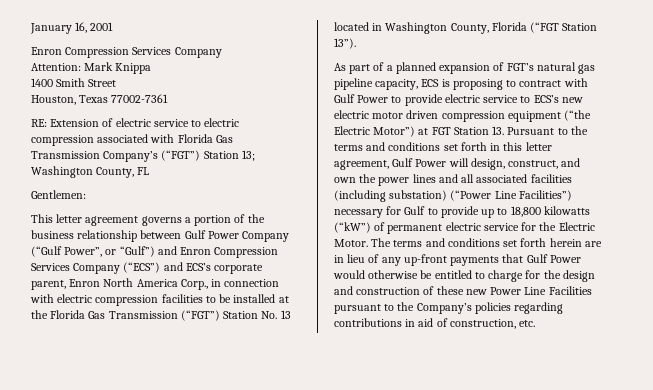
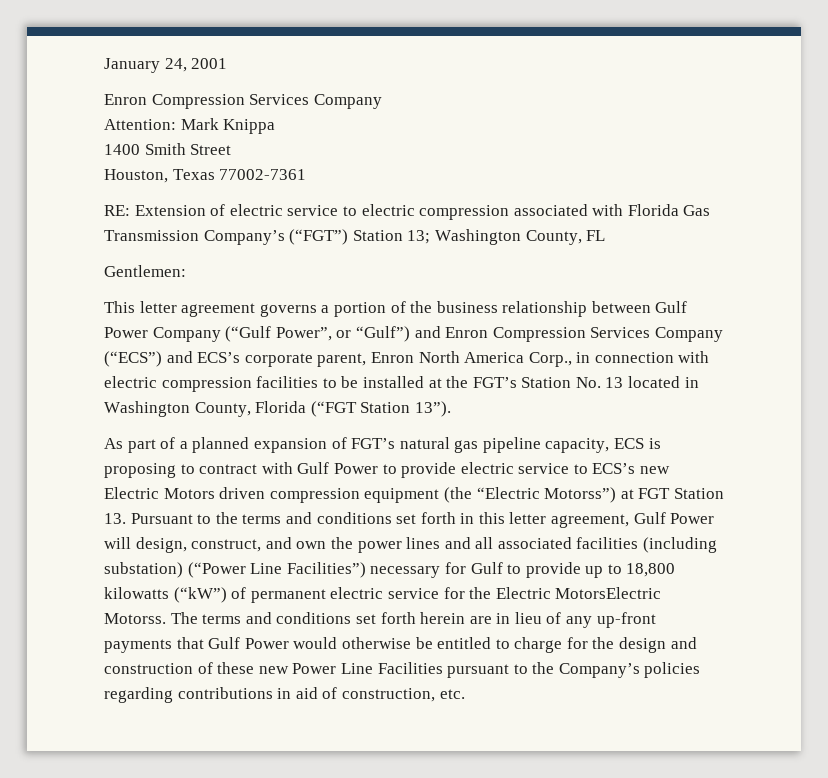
- January 16, 2001
+ January 24, 2001
- This letter agreement governs a portion of the business relationship between Gulf Power Company (“Gulf Power”, or “Gulf”) and Enron Compression Services Company (“ECS”) and ECS’s corporate parent, Enron North America Corp., in connection with electric compression facilities to be installed at the Florida Gas Transmission (“FGT”) Station No. 13 located in Washington County, Florida (“FGT Station 13”).
+ This letter agreement governs a portion of the business relationship between Gulf Power Company (“Gulf Power”, or “Gulf”) and Enron Compression Services Company (“ECS”) and ECS’s corporate parent, Enron North America Corp., in connection with electric compression facilities to be installed at the FGT’s Station No. 13 located in Washington County, Florida (“FGT Station 13”).
- As part of a planned expansion of FGT’s natural gas pipeline capacity, ECS is proposing to contract with Gulf Power to provide electric service to ECS’s new electric motor driven compression equipment (“the Electric Motor”) at FGT Station 13. Pursuant to the terms and conditions set forth in this letter agreement, Gulf Power will design, construct, and own the power lines and all associated facilities (including substation) (“Power Line Facilities”) necessary for Gulf to provide up to 18,800 kilowatts (“kW”) of permanent electric service for the Electric Motor.
+ As part of a planned expansion of FGT’s natural gas pipeline capacity, ECS is proposing to contract with Gulf Power to provide electric service to ECS’s new Electric Motors driven compression equipment (the “Electric Motorss”) at FGT Station 13. Pursuant to the terms and conditions set forth in this letter agreement, Gulf Power will design, construct, and own the power lines and all associated facilities (including substation) (“Power Line Facilities”) necessary for Gulf to provide up to 18,800 kilowatts (“kW”) of permanent electric service for the Electric MotorsElectric Motorss.

